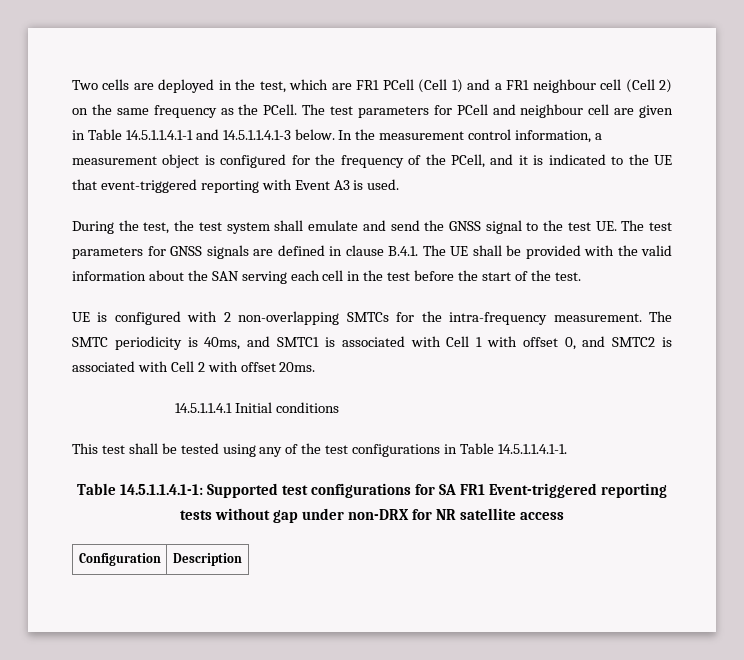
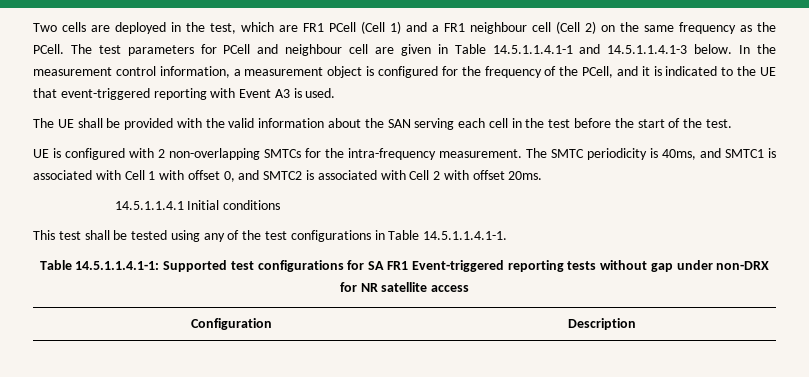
- During the test, the test system shall emulate and send the GNSS signal to the test UE. The test parameters for GNSS signals are defined in clause B.4.1. The UE shall be provided with the valid information about the SAN serving each cell in the test before the start of the test.
+ The UE shall be provided with the valid information about the SAN serving each cell in the test before the start of the test.

